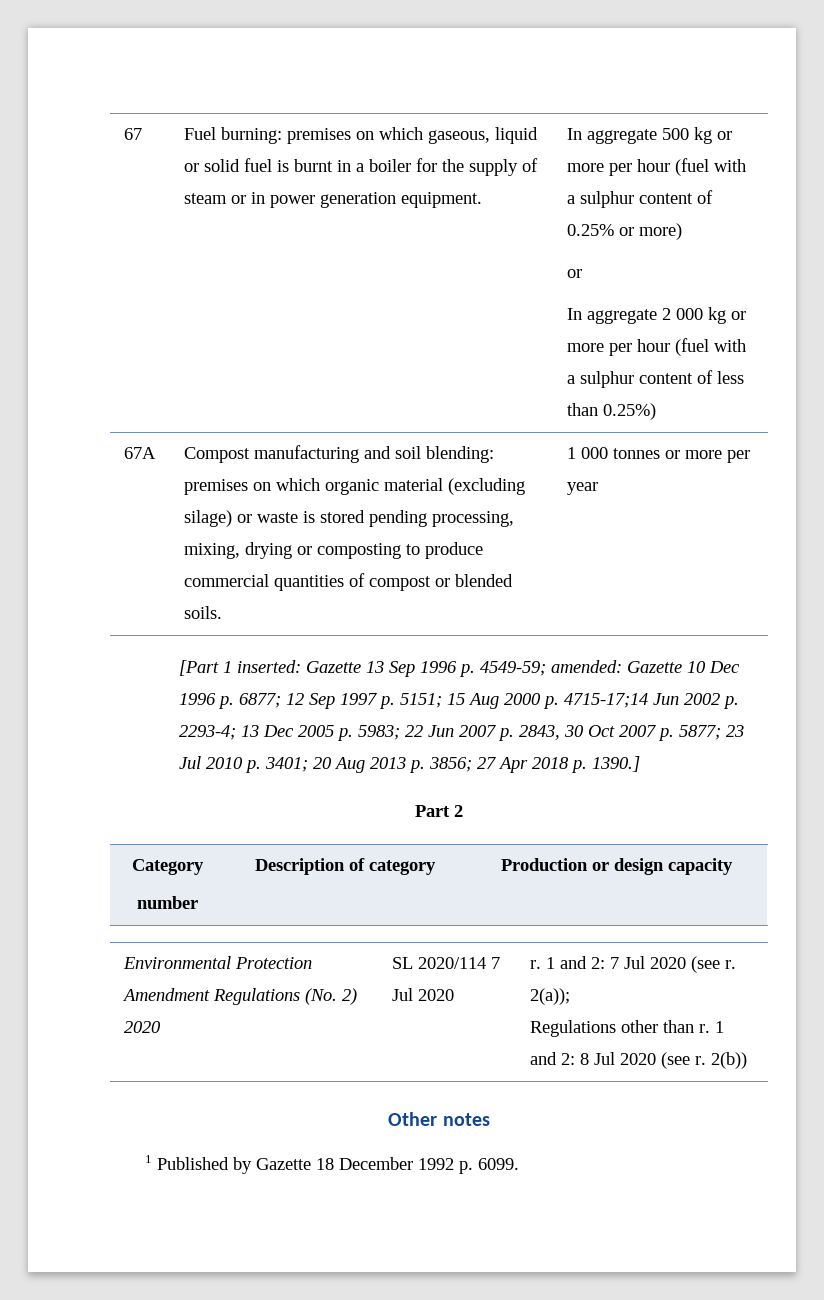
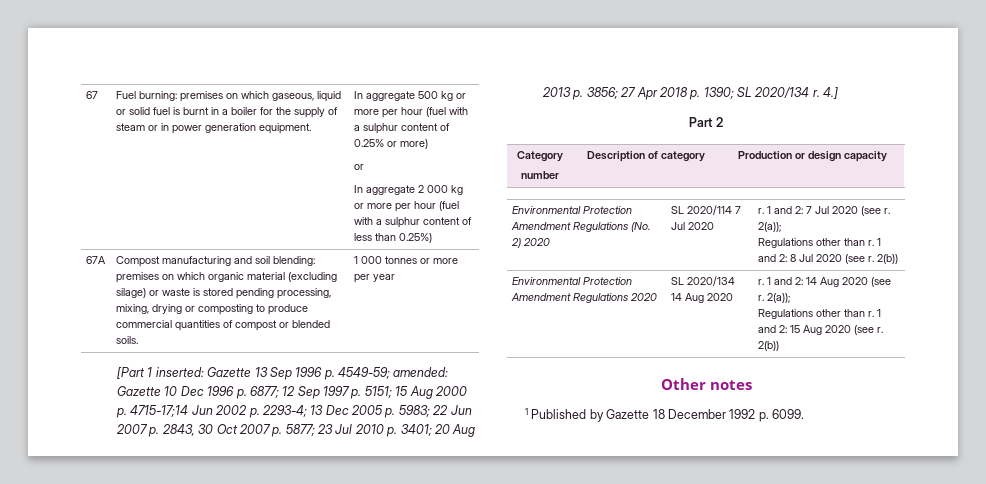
- [Part 1 inserted: Gazette 13 Sep 1996 p. 4549-59; amended: Gazette 10 Dec 1996 p. 6877; 12 Sep 1997 p. 5151; 15 Aug 2000 p. 4715-17;14 Jun 2002 p. 2293-4; 13 Dec 2005 p. 5983; 22 Jun 2007 p. 2843, 30 Oct 2007 p. 5877; 23 Jul 2010 p. 3401; 20 Aug 2013 p. 3856; 27 Apr 2018 p. 1390.]
+ [Part 1 inserted: Gazette 13 Sep 1996 p. 4549-59; amended: Gazette 10 Dec 1996 p. 6877; 12 Sep 1997 p. 5151; 15 Aug 2000 p. 4715-17;14 Jun 2002 p. 2293-4; 13 Dec 2005 p. 5983; 22 Jun 2007 p. 2843, 30 Oct 2007 p. 5877; 23 Jul 2010 p. 3401; 20 Aug 2013 p. 3856; 27 Apr 2018 p. 1390; SL 2020/134 r. 4.]
+ Environmental Protection Amendment Regulations 2020 | SL 2020/134 14 Aug 2020 | r. 1 and 2: 14 Aug 2020 (see r. 2(a));
+ Regulations other than r. 1 and 2: 15 Aug 2020 (see r. 2(b))

